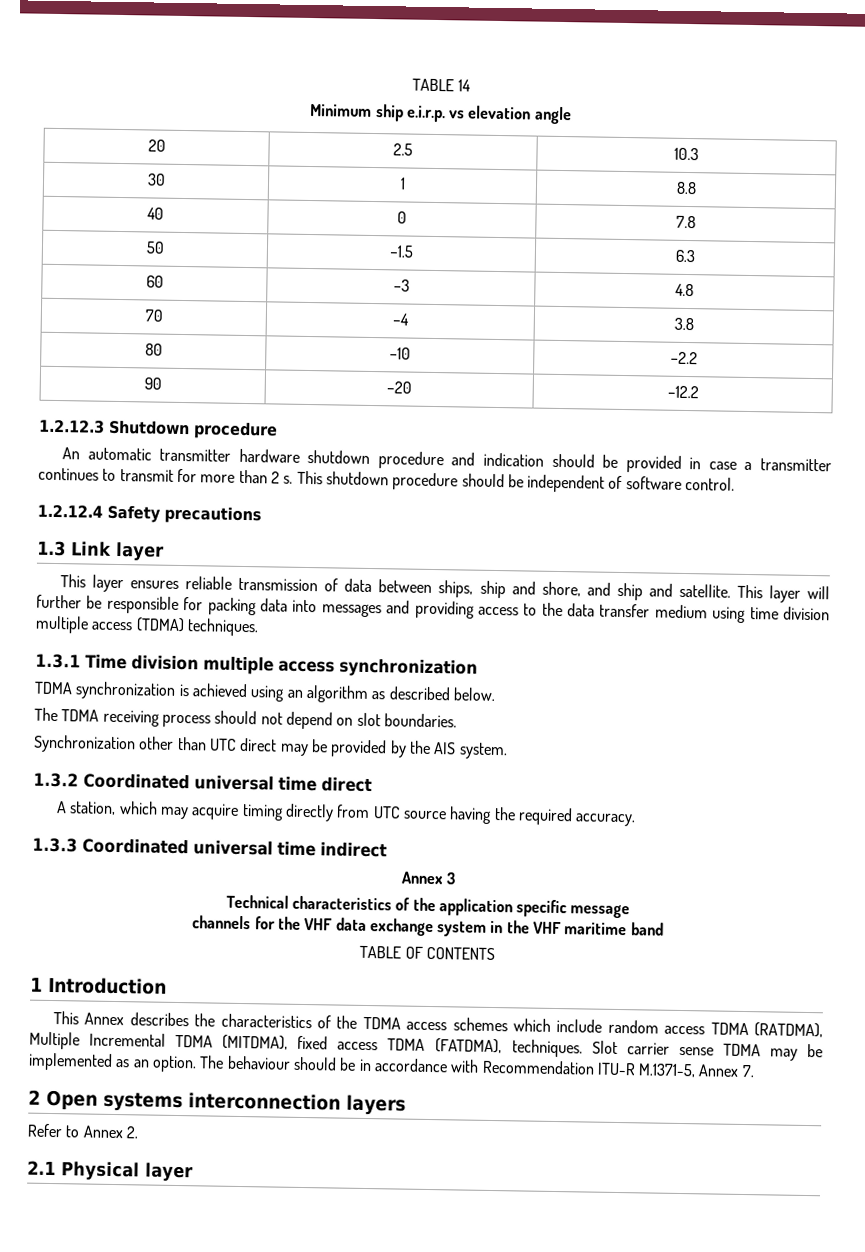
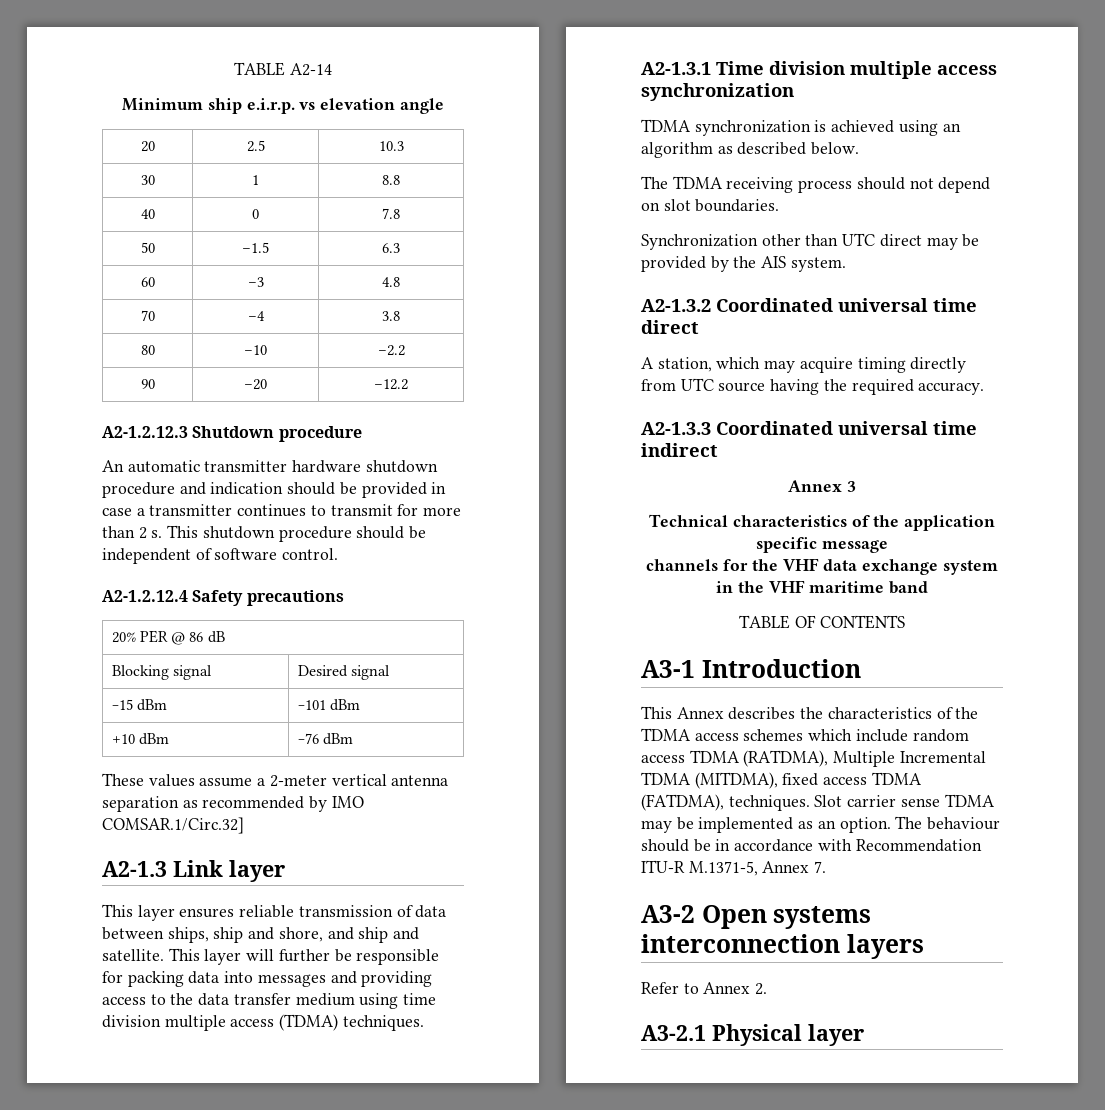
- TABLE 14
+ TABLE A2-14
- 1.2.12.3 Shutdown procedure
+ A2-1.2.12.3 Shutdown procedure
- 1.2.12.4 Safety precautions
+ A2-1.2.12.4 Safety precautions
- 1.3 Link layer
+ 20% PER @ 86 dB
+ Blocking signal | Desired signal
+ ‒15 dBm | ‒101 dBm
+ +10 dBm | ‒76 dBm
+ These values assume a 2-meter vertical antenna separation as recommended by IMO COMSAR.1/Circ.32]
+ A2-1.3 Link layer
- 1.3.1 Time division multiple access synchronization
+ A2-1.3.1 Time division multiple access synchronization
- 1.3.2 Coordinated universal time direct
+ A2-1.3.2 Coordinated universal time direct
- 1.3.3 Coordinated universal time indirect
+ A2-1.3.3 Coordinated universal time indirect
- 1 Introduction
+ A3-1 Introduction
- 2 Open systems interconnection layers
+ A3-2 Open systems interconnection layers
- 2.1 Physical layer
+ A3-2.1 Physical layer

